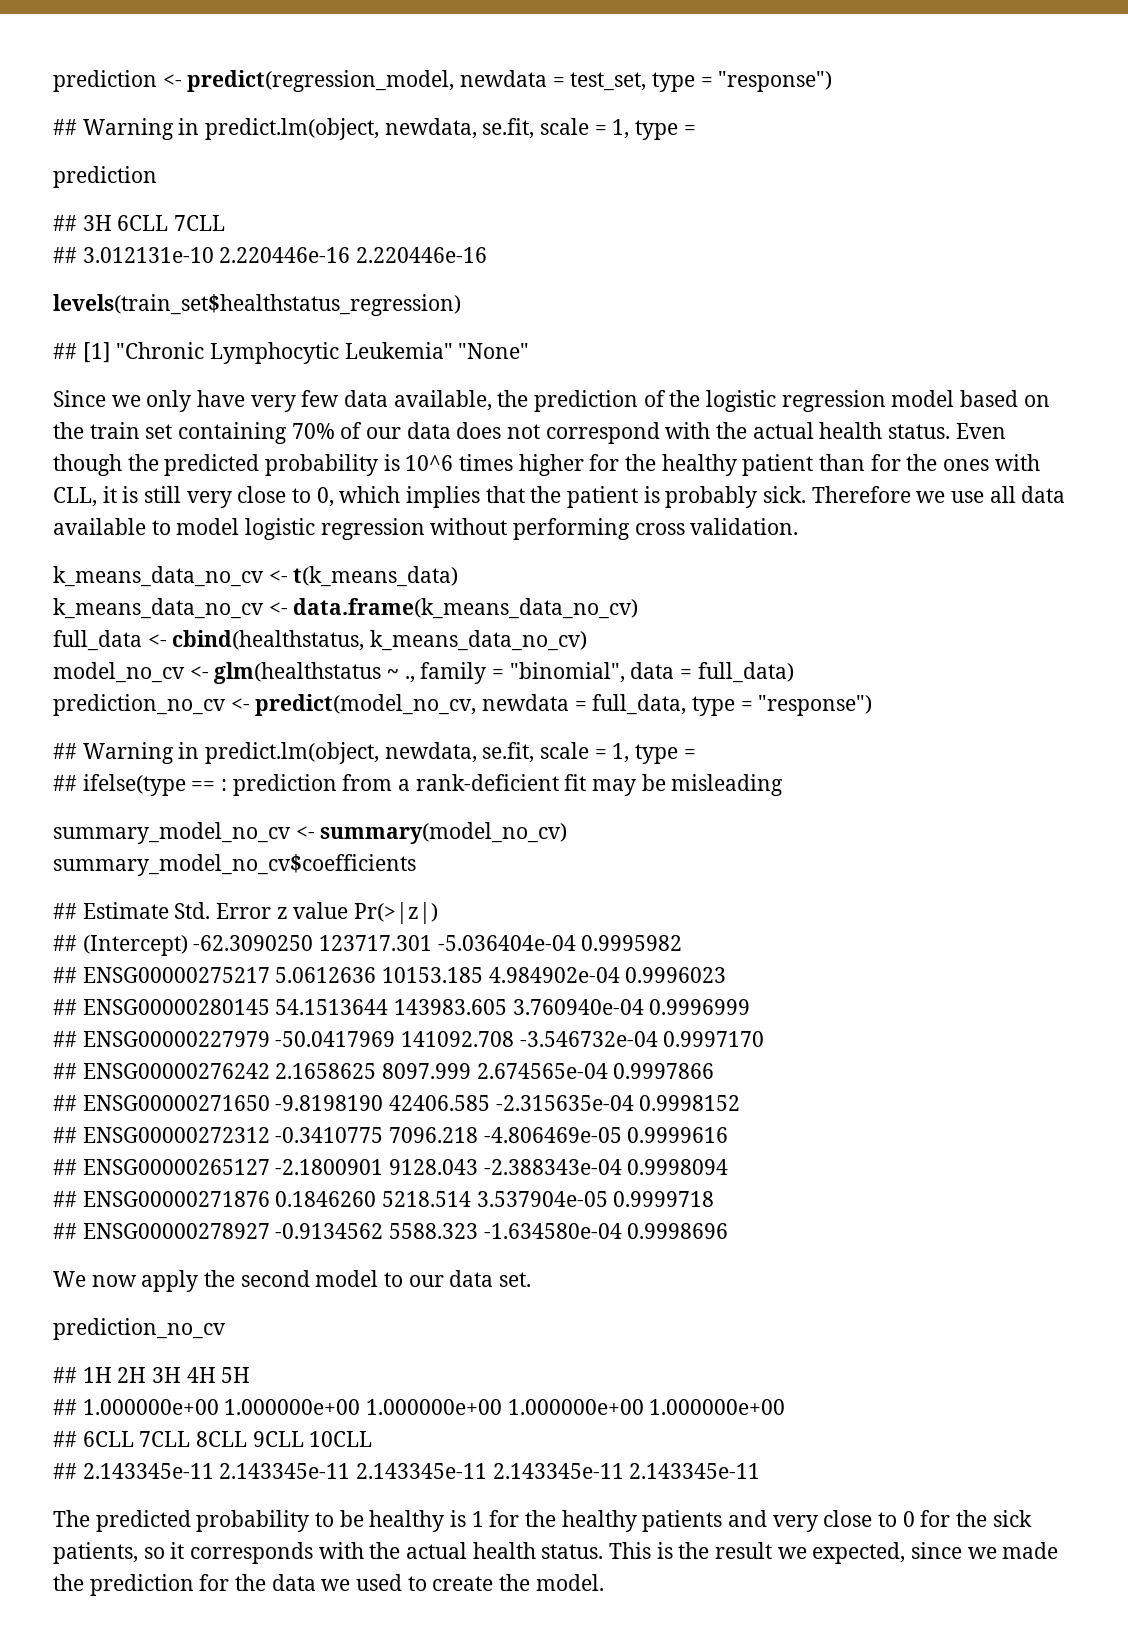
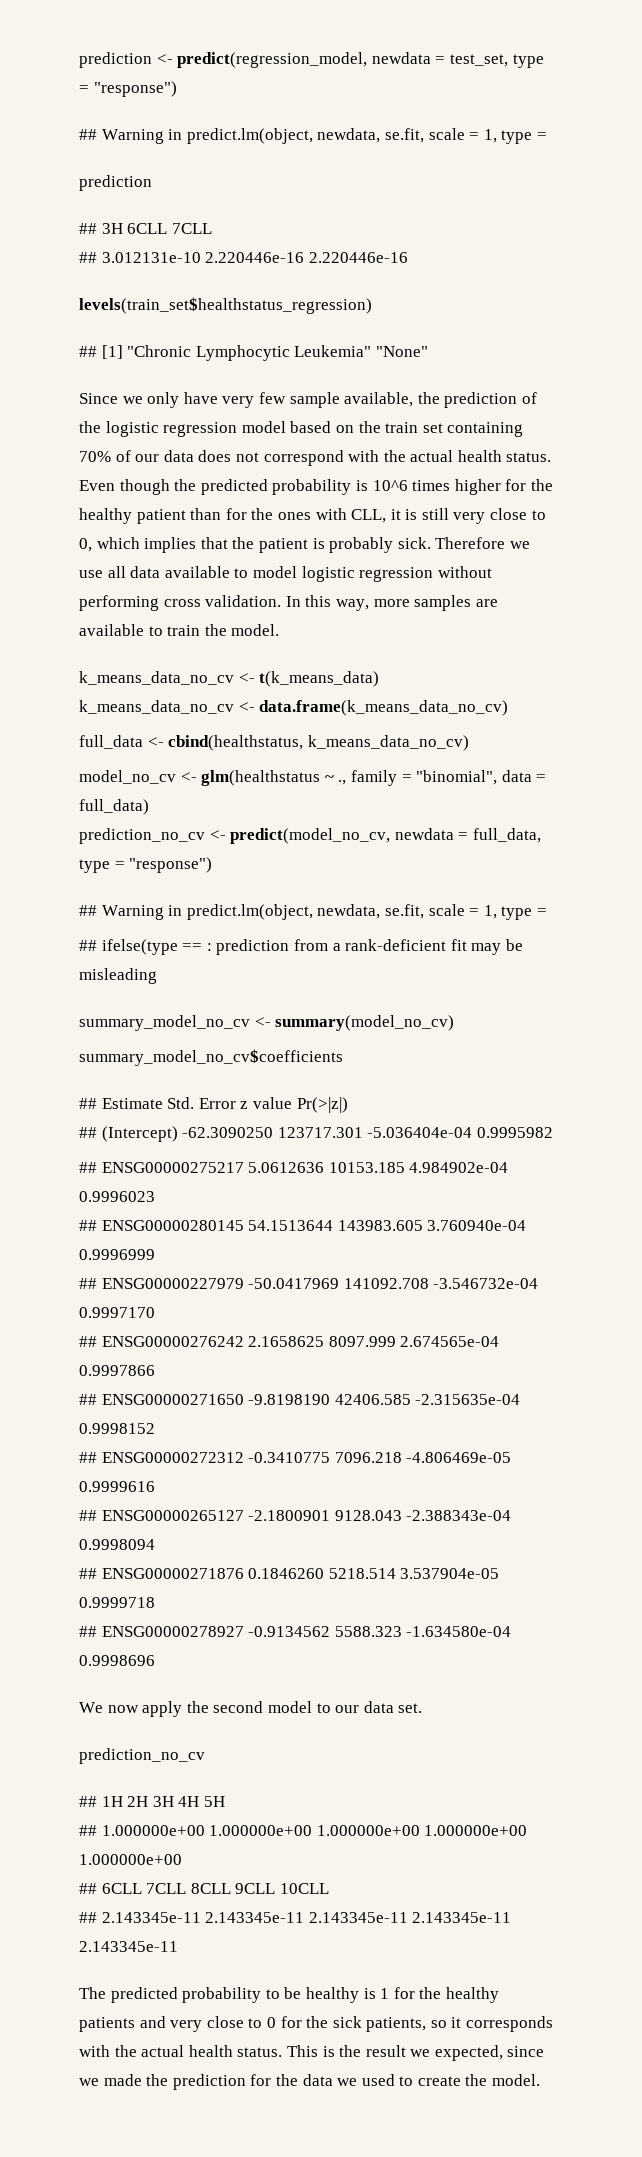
- Since we only have very few data available, the prediction of the logistic regression model based on the train set containing 70% of our data does not correspond with the actual health status.
+ Since we only have very few sample available, the prediction of the logistic regression model based on the train set containing 70% of our data does not correspond with the actual health status.
+ In this way, more samples are available to train the model.

